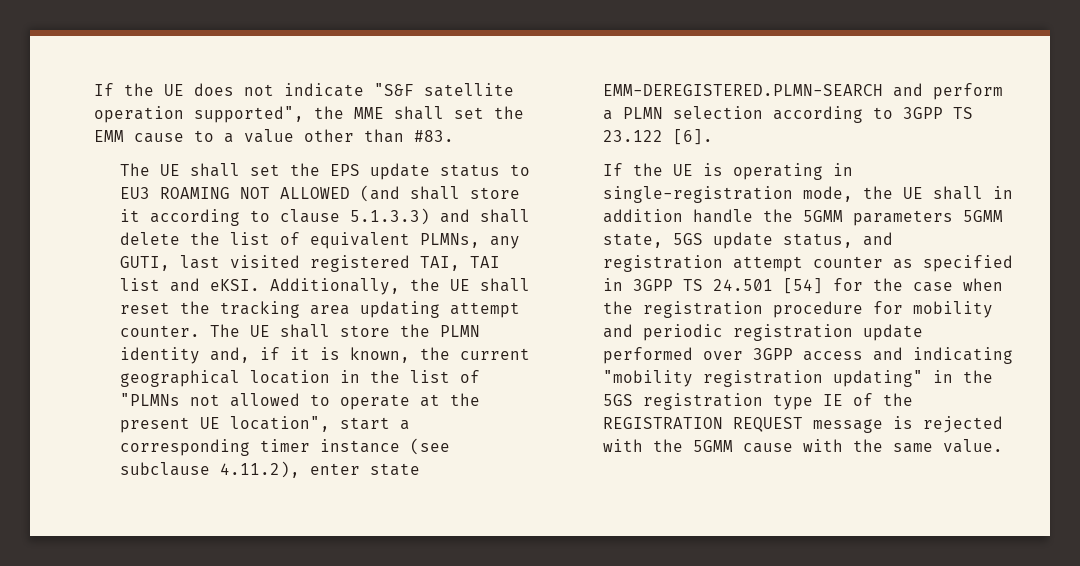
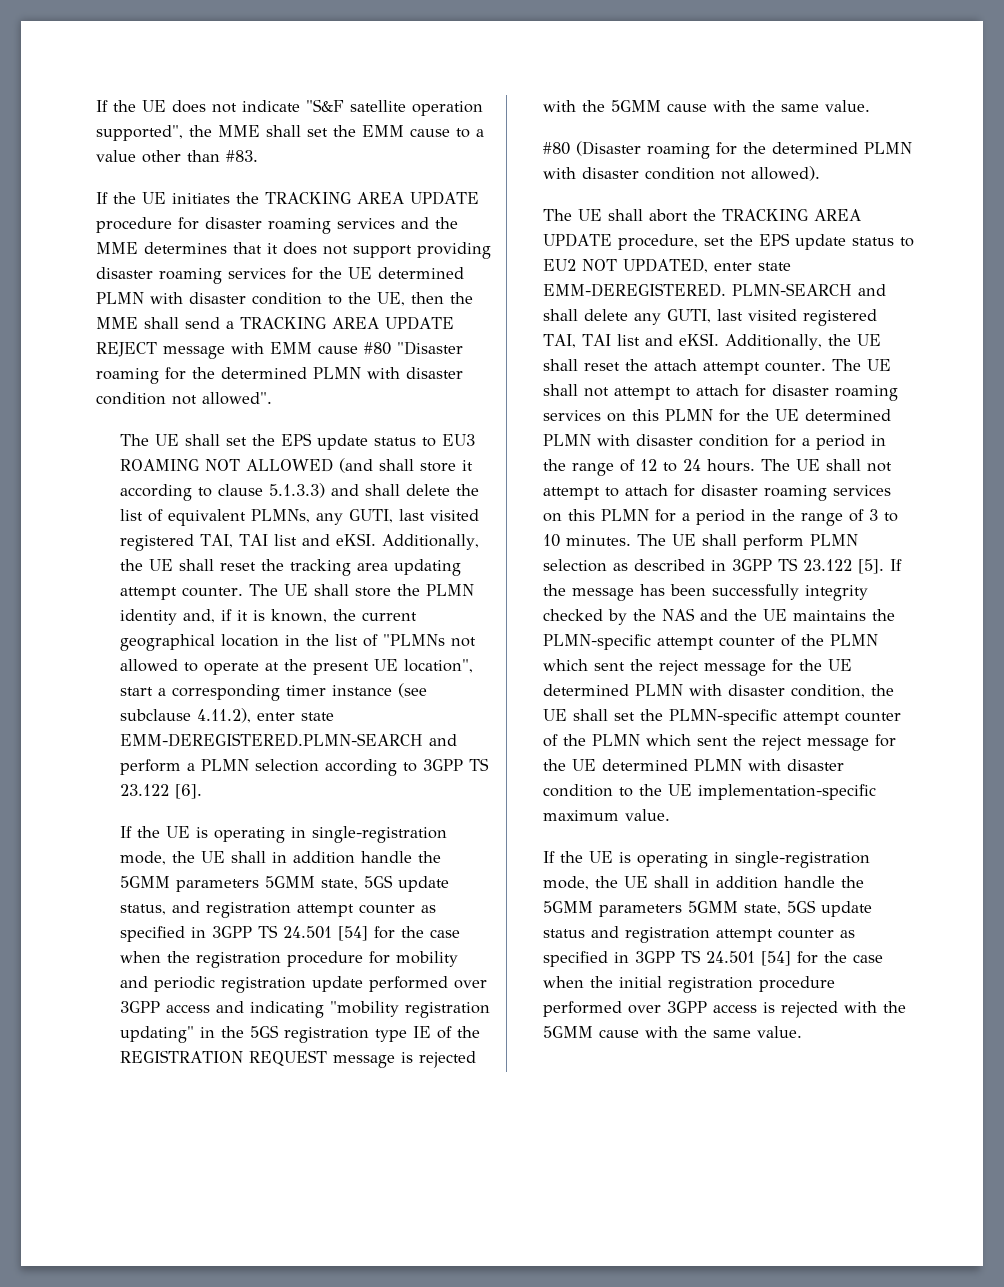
+ If the UE initiates the TRACKING AREA UPDATE procedure for disaster roaming services and the MME determines that it does not support providing disaster roaming services for the UE determined PLMN with disaster condition to the UE, then the MME shall send a TRACKING AREA UPDATE REJECT message with EMM cause #80 "Disaster roaming for the determined PLMN with disaster condition not allowed".
+ #80 (Disaster roaming for the determined PLMN with disaster condition not allowed).
+ The UE shall abort the TRACKING AREA UPDATE procedure, set the EPS update status to EU2 NOT UPDATED, enter state EMM-DEREGISTERED. PLMN-SEARCH and shall delete any GUTI, last visited registered TAI, TAI list and eKSI. Additionally, the UE shall reset the attach attempt counter. The UE shall not attempt to attach for disaster roaming services on this PLMN for the UE determined PLMN with disaster condition for a period in the range of 12 to 24 hours. The UE shall not attempt to attach for disaster roaming services on this PLMN for a period in the range of 3 to 10 minutes. The UE shall perform PLMN selection as described in 3GPP TS 23.122 [5]. If the message has been successfully integrity checked by the NAS and the UE maintains the PLMN-specific attempt counter of the PLMN which sent the reject message for the UE determined PLMN with disaster condition, the UE shall set the PLMN-specific attempt counter of the PLMN which sent the reject message for the UE determined PLMN with disaster condition to the UE implementation-specific maximum value.
+ If the UE is operating in single-registration mode, the UE shall in addition handle the 5GMM parameters 5GMM state, 5GS update status and registration attempt counter as specified in 3GPP TS 24.501 [54] for the case when the initial registration procedure performed over 3GPP access is rejected with the 5GMM cause with the same value.

